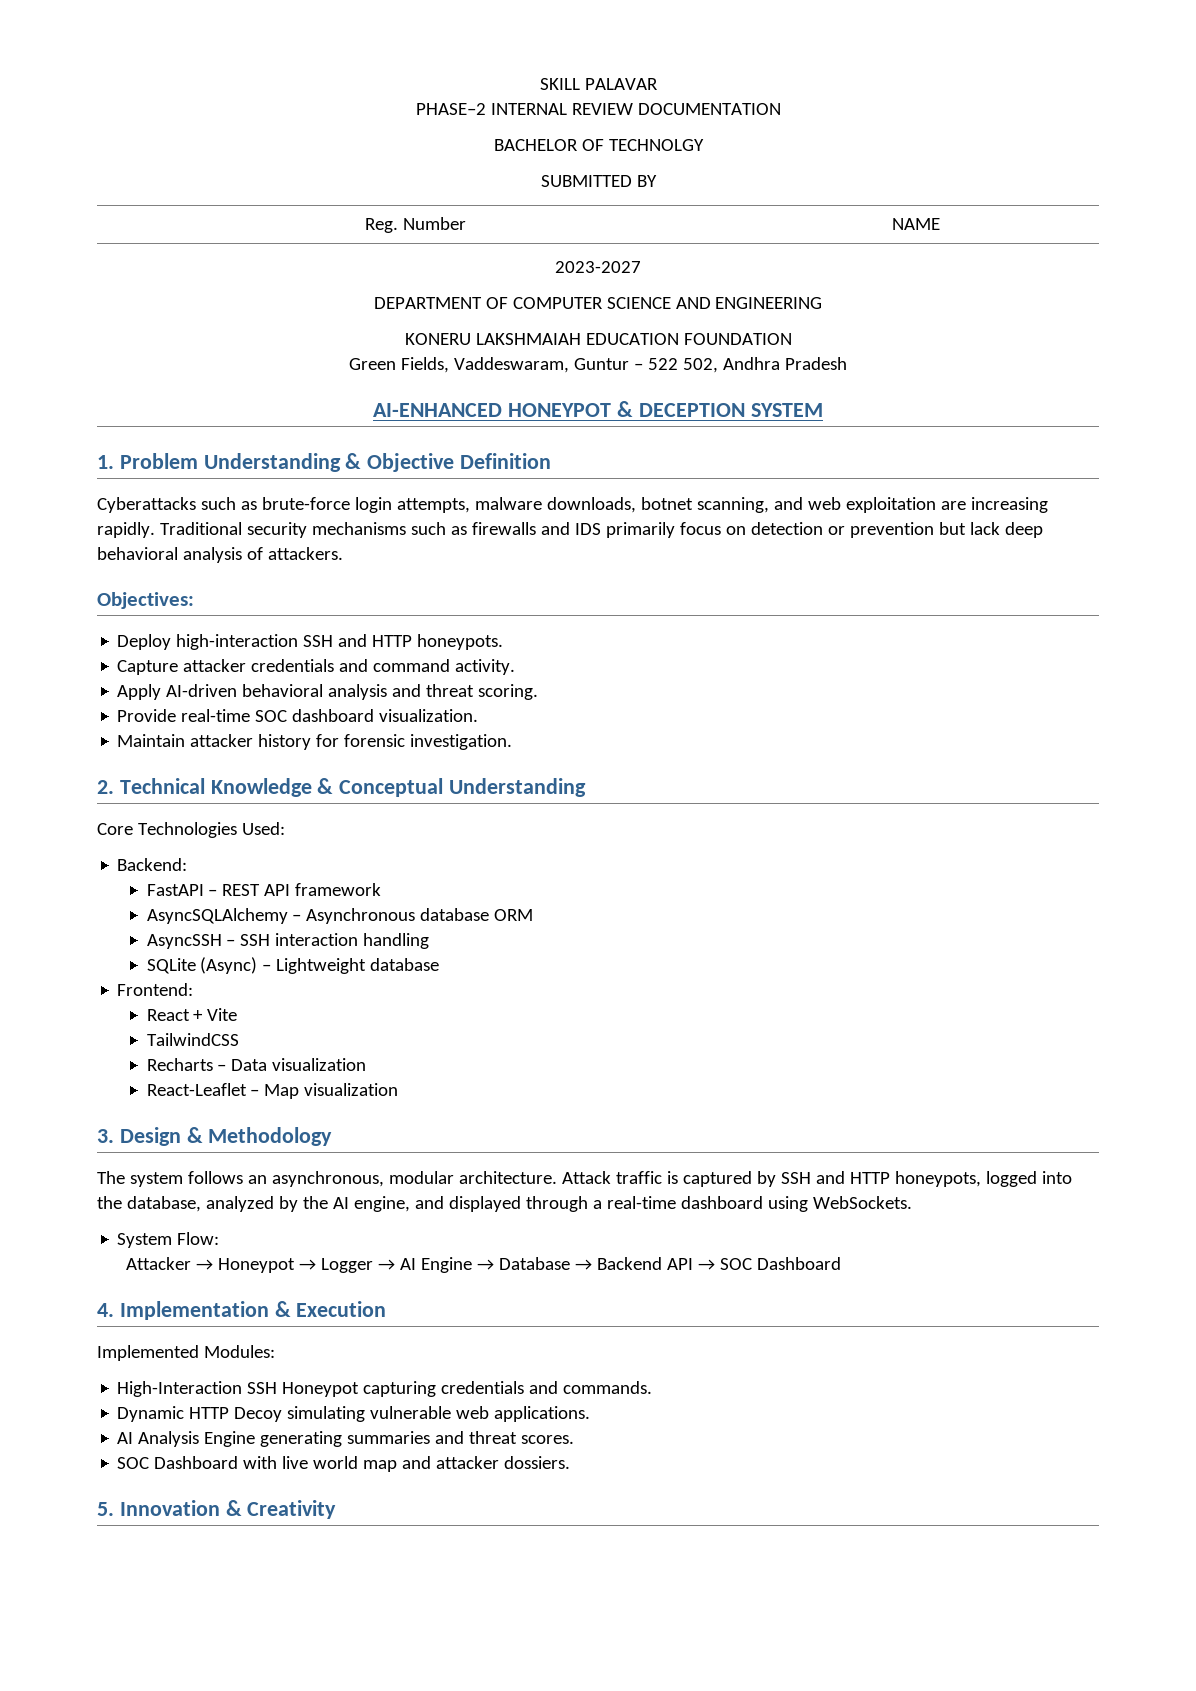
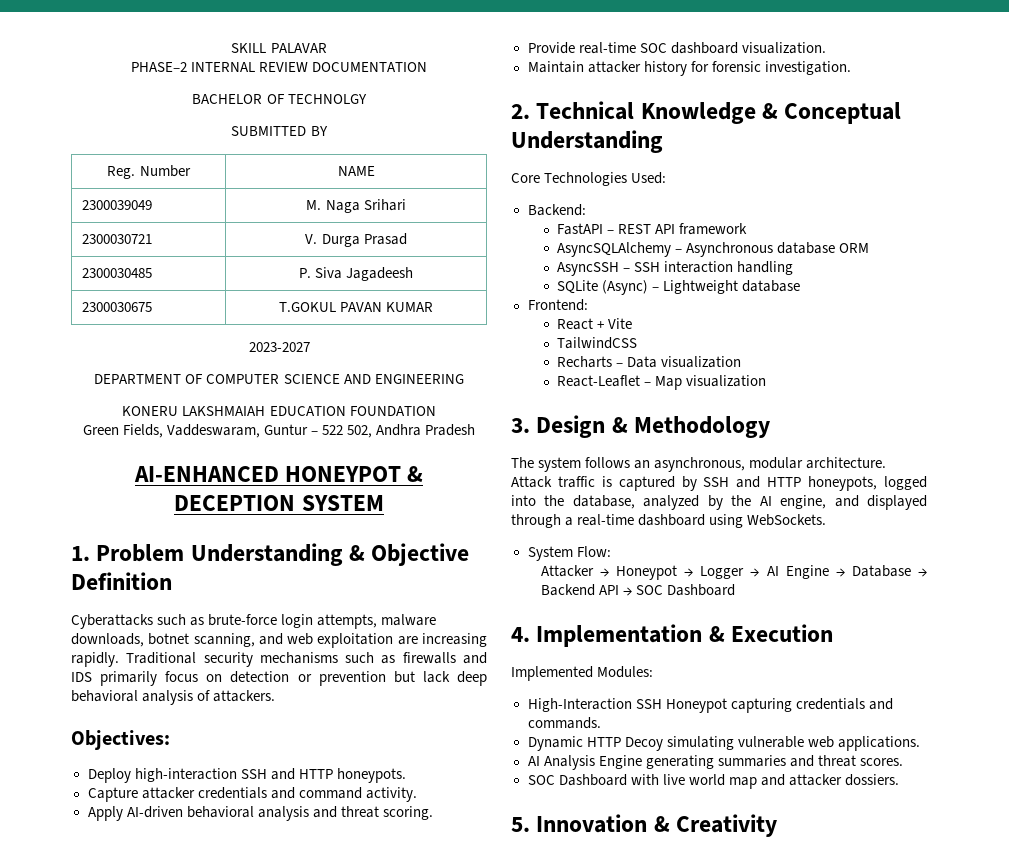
+ 2300039049 | M. Naga Srihari
+ 2300030721 | V. Durga Prasad
+ 2300030485 | P. Siva Jagadeesh
+ 2300030675 | T.GOKUL PAVAN KUMAR

